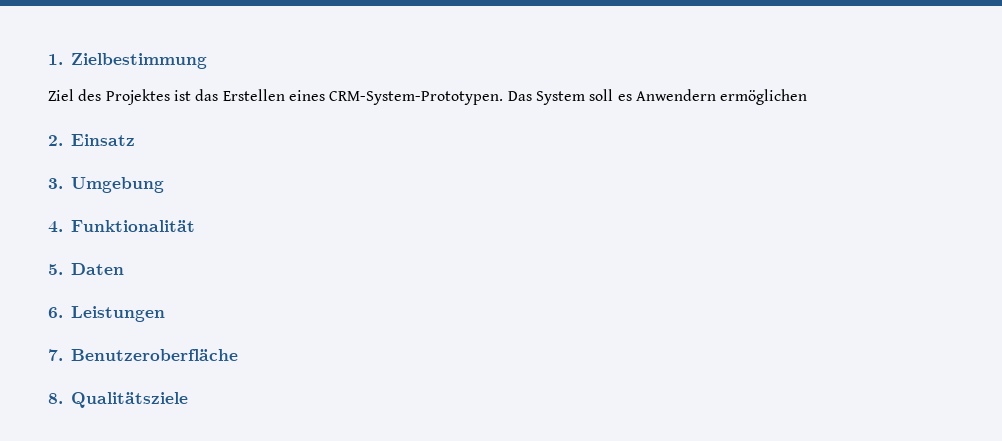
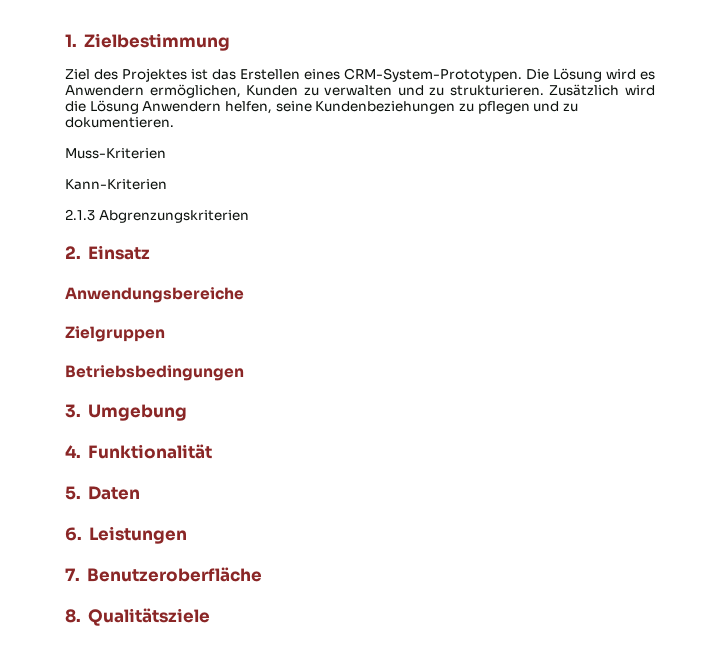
- Das System soll es Anwendern ermöglichen
+ Die Lösung wird es Anwendern ermöglichen, Kunden zu verwalten und zu strukturieren. Zusätzlich wird die Lösung Anwendern helfen, seine Kundenbeziehungen zu pflegen und zu dokumentieren.
+ Muss-Kriterien
+ Kann-Kriterien
+ 2.1.3 Abgrenzungskriterien
+ Anwendungsbereiche
+ Zielgruppen
+ Betriebsbedingungen

